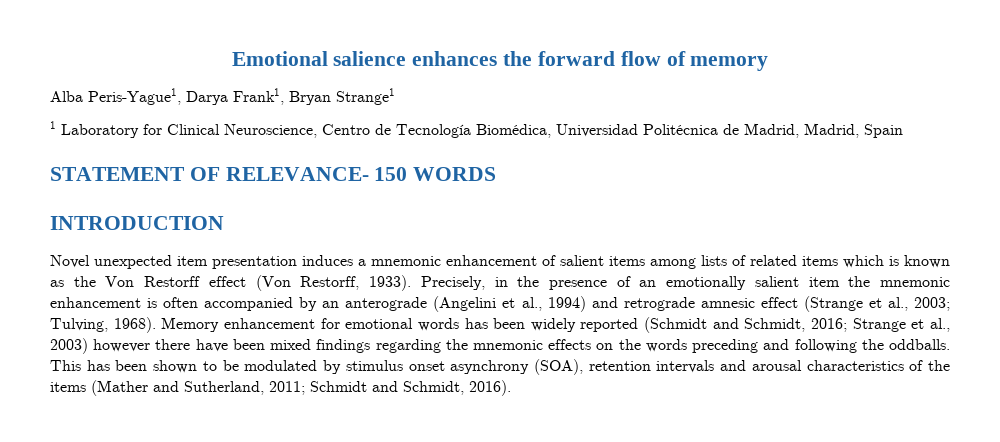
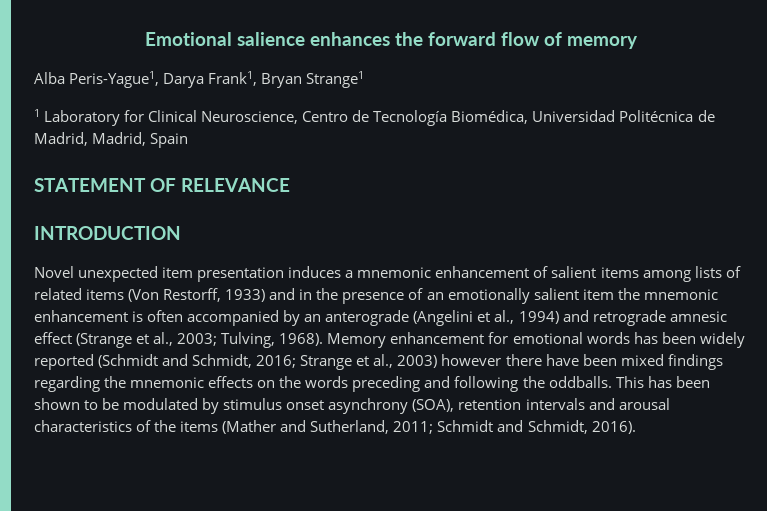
- STATEMENT OF RELEVANCE- 150 WORDS
+ STATEMENT OF RELEVANCE
- Novel unexpected item presentation induces a mnemonic enhancement of salient items among lists of related items which is known as the Von Restorff effect (Von Restorff, 1933). Precisely, in the presence of an emotionally salient item the mnemonic enhancement is often accompanied by an anterograde (Angelini et al., 1994) and retrograde amnesic effect (Strange et al., 2003; Tulving, 1968).
+ Novel unexpected item presentation induces a mnemonic enhancement of salient items among lists of related items (Von Restorff, 1933) and in the presence of an emotionally salient item the mnemonic enhancement is often accompanied by an anterograde (Angelini et al., 1994) and retrograde amnesic effect (Strange et al., 2003; Tulving, 1968).

